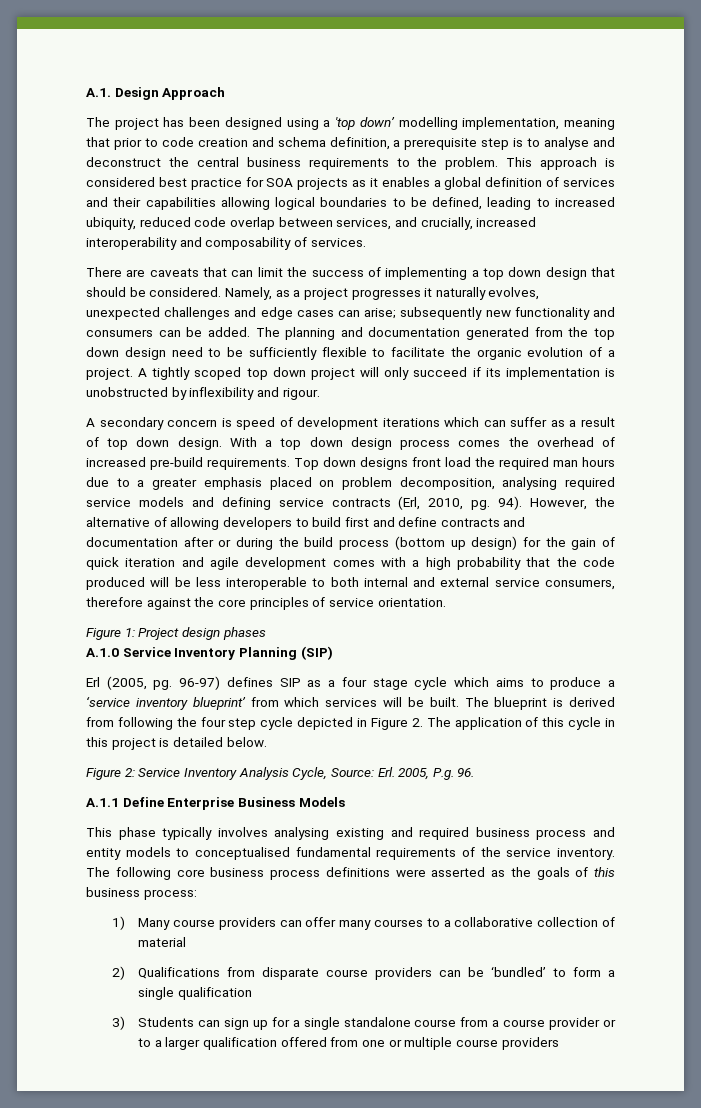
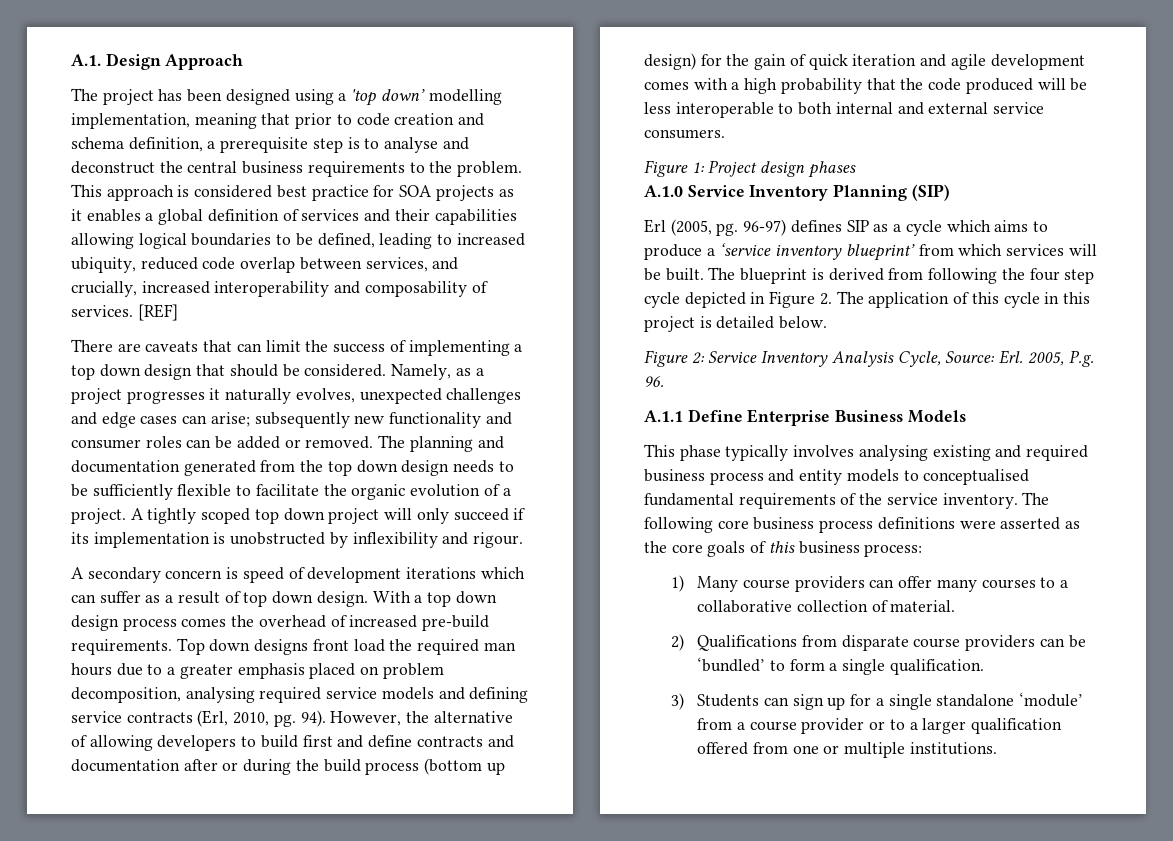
+ [REF]
- Namely, as a project progresses it naturally evolves, unexpected challenges and edge cases can arise; subsequently new functionality and consumers can be added.
+ Namely, as a project progresses it naturally evolves, unexpected challenges and edge cases can arise; subsequently new functionality and consumer roles can be added or removed.
- The planning and documentation generated from the top down design need to be sufficiently flexible to facilitate the organic evolution of a project.
+ The planning and documentation generated from the top down design needs to be sufficiently flexible to facilitate the organic evolution of a project.
- However, the alternative of allowing developers to build first and define contracts and documentation after or during the build process (bottom up design) for the gain of quick iteration and agile development comes with a high probability that the code produced will be less interoperable to both internal and external service consumers, therefore against the core principles of service orientation.
+ However, the alternative of allowing developers to build first and define contracts and documentation after or during the build process (bottom up design) for the gain of quick iteration and agile development comes with a high probability that the code produced will be less interoperable to both internal and external service consumers.
- 96-97) defines SIP as a four stage cycle which aims to produce a ‘service inventory blueprint’ from which services will be built.
+ 96-97) defines SIP as a cycle which aims to produce a ‘service inventory blueprint’ from which services will be built.
- The following core business process definitions were asserted as the goals of this business process:
+ The following core business process definitions were asserted as the core goals of this business process:
- 1) Many course providers can offer many courses to a collaborative collection of material
+ 1) Many course providers can offer many courses to a collaborative collection of material.
- 2) Qualifications from disparate course providers can be ‘bundled’ to form a single qualification
+ 2) Qualifications from disparate course providers can be ‘bundled’ to form a single qualification.
- 3) Students can sign up for a single standalone course from a course provider or to a larger qualification offered from one or multiple course providers
+ 3) Students can sign up for a single standalone ‘module’ from a course provider or to a larger qualification offered from one or multiple institutions.

